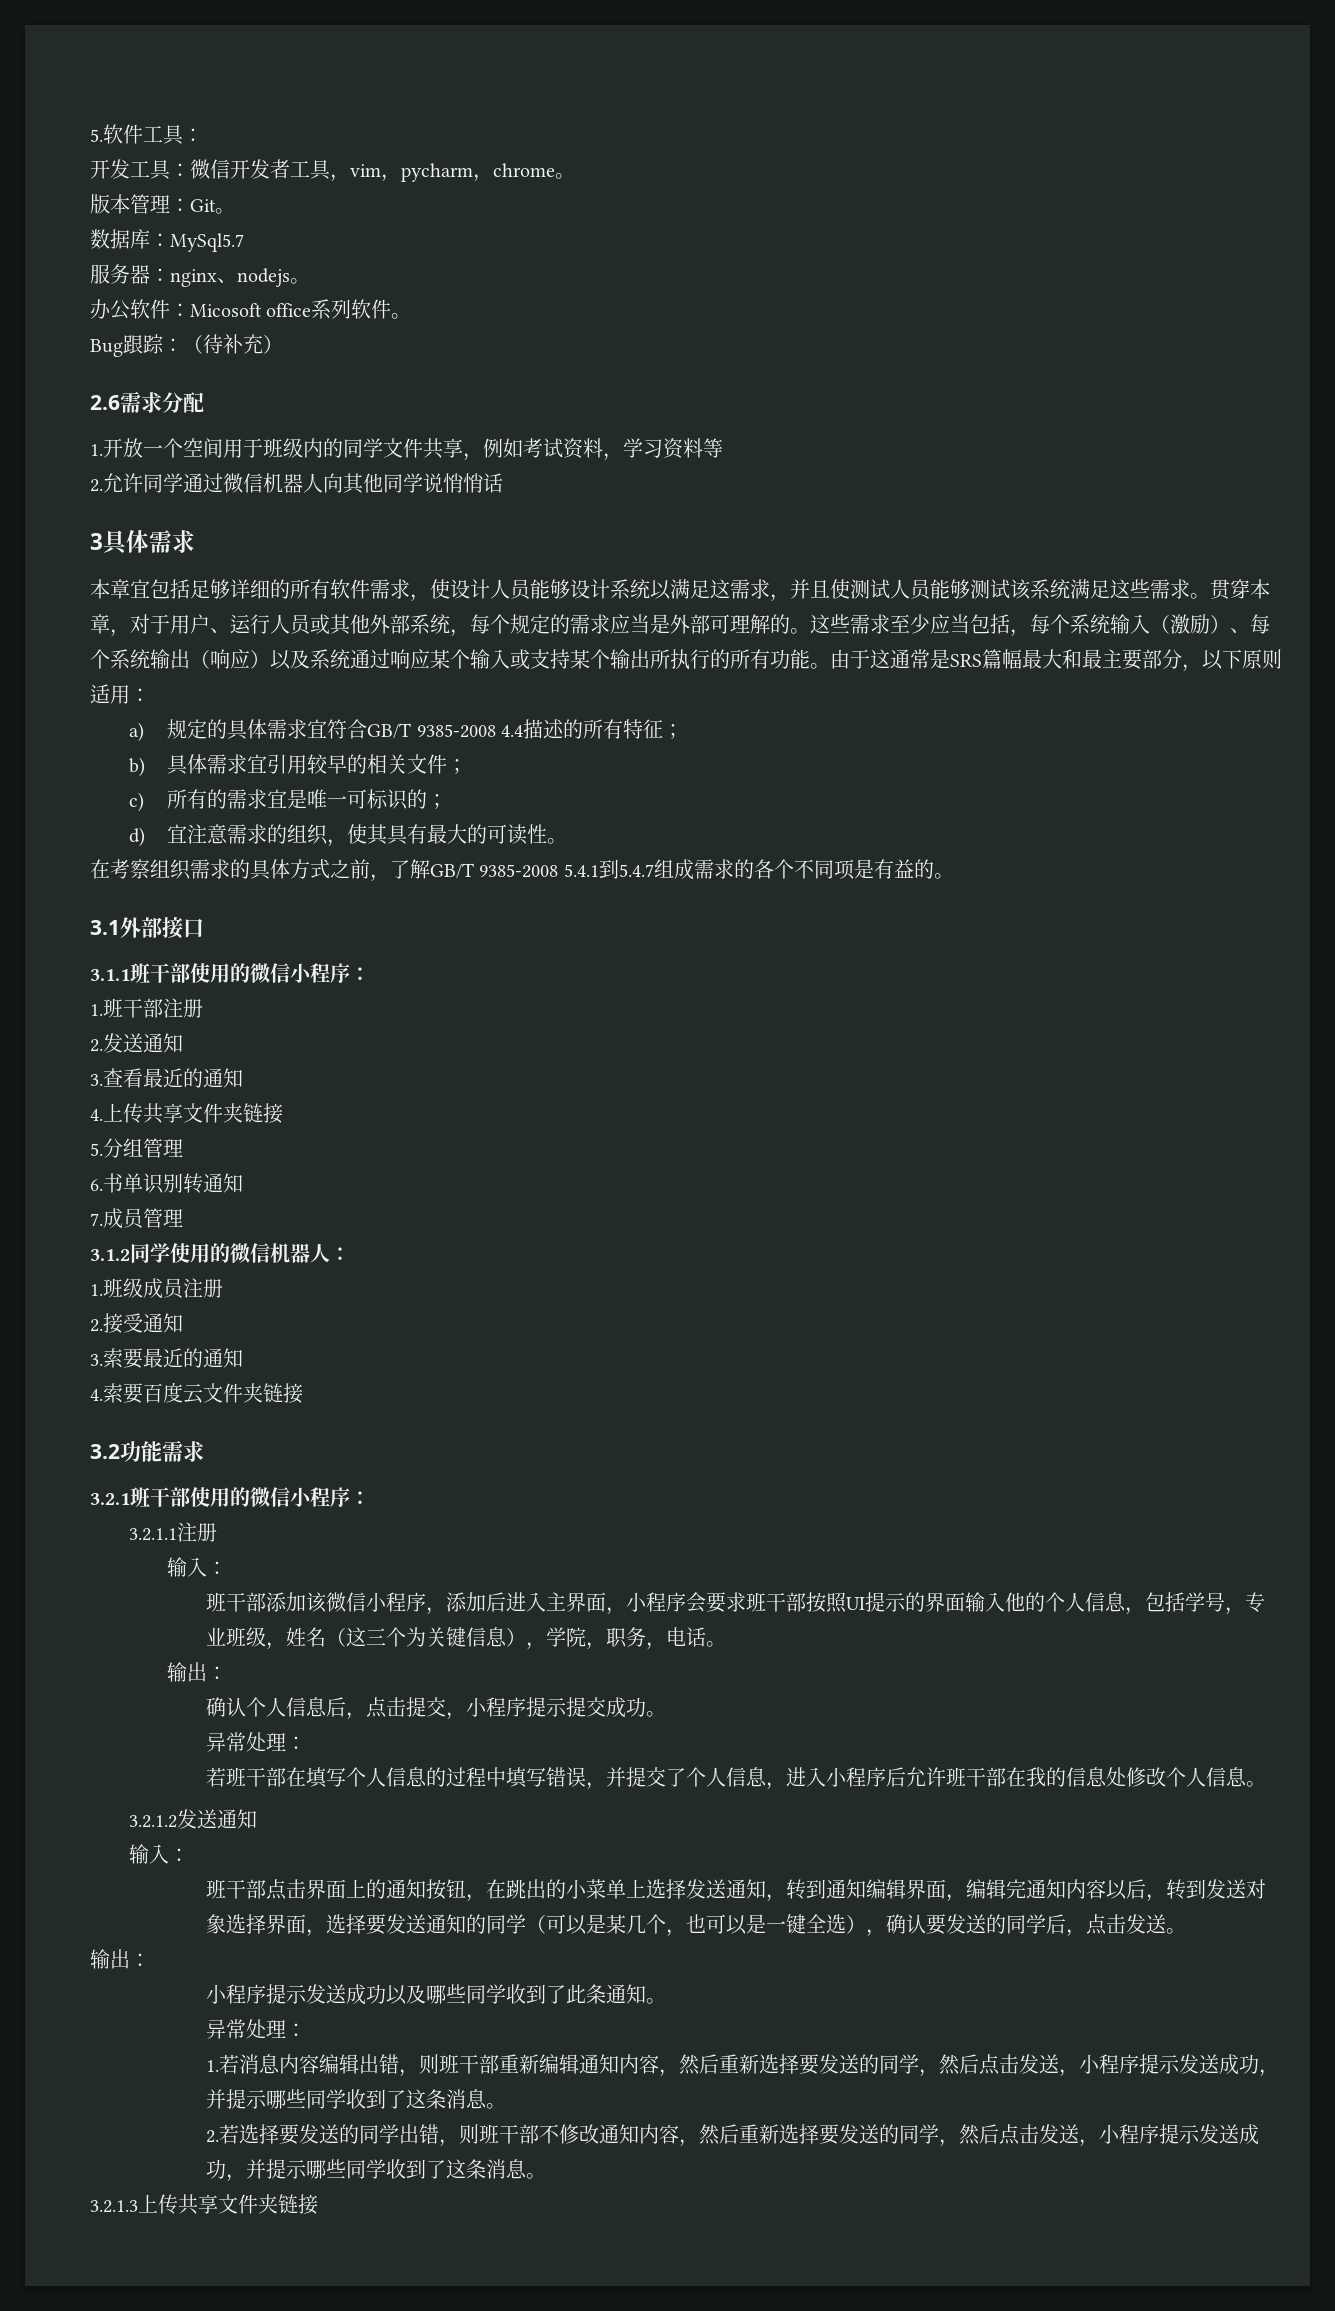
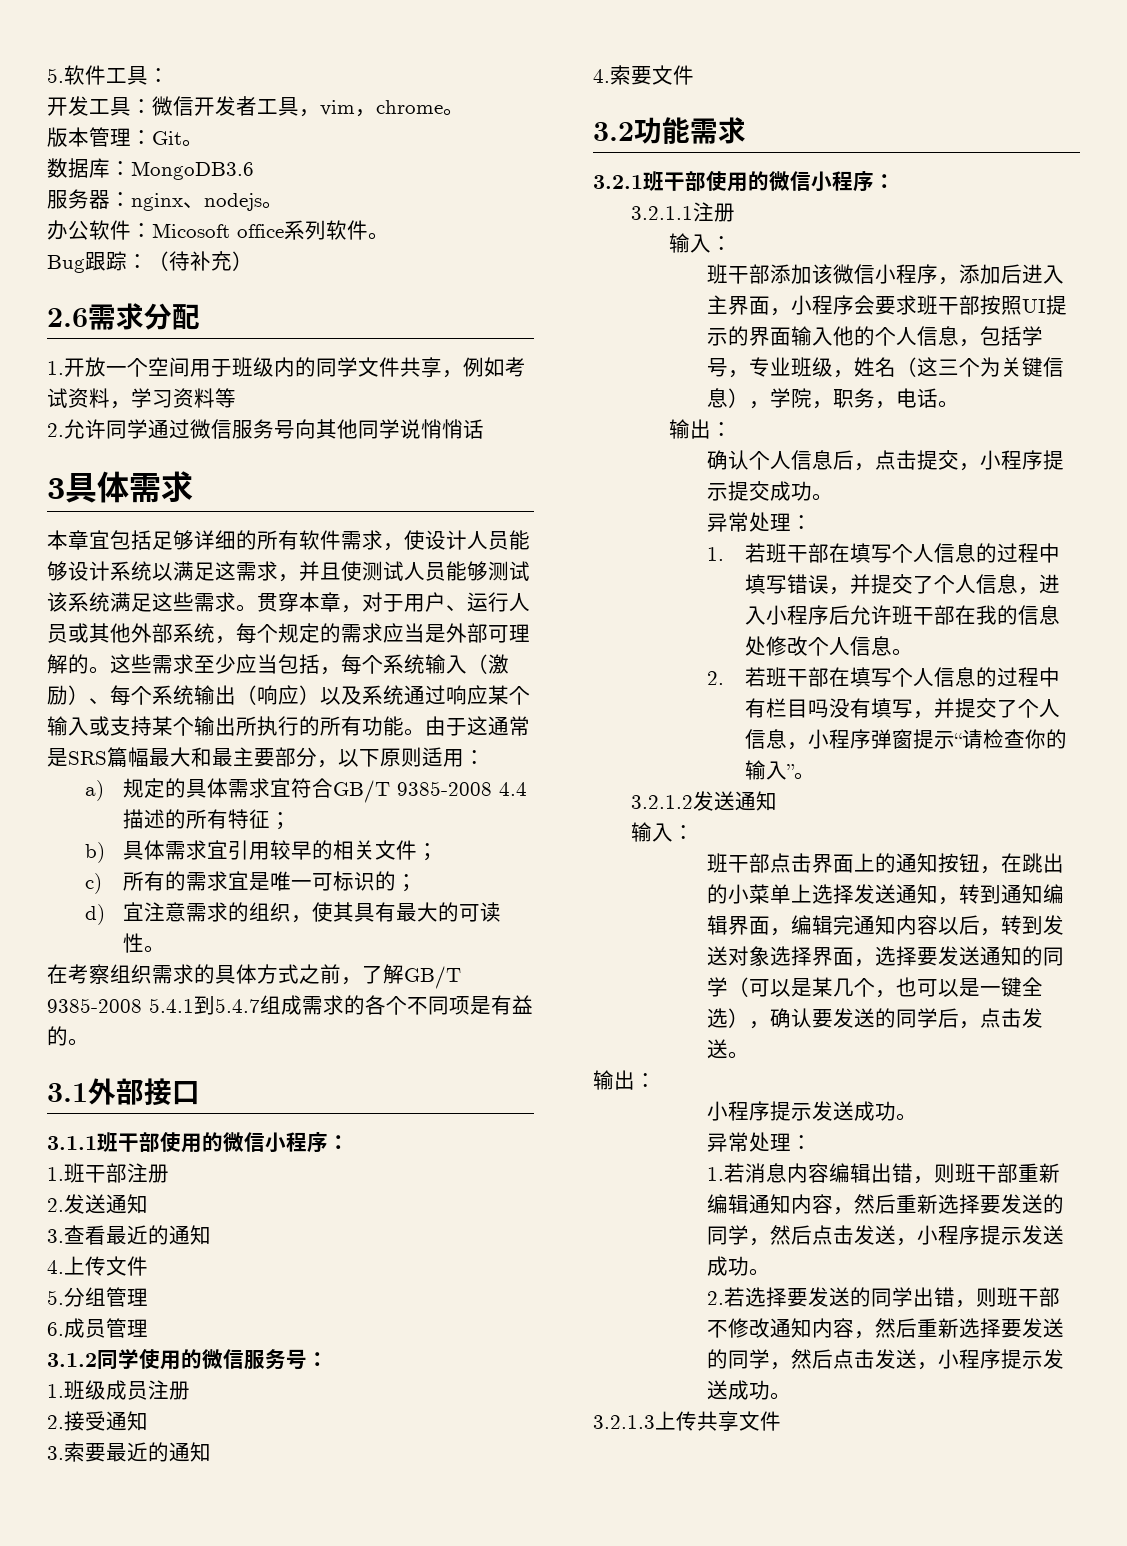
- 开发工具：微信开发者工具，vim，pycharm，chrome。
+ 开发工具：微信开发者工具，vim，chrome。
- 数据库：MySql5.7
+ 数据库：MongoDB3.6
- 2.允许同学通过微信机器人向其他同学说悄悄话
+ 2.允许同学通过微信服务号向其他同学说悄悄话
- 4.上传共享文件夹链接
+ 4.上传文件
- 6.书单识别转通知
- 7.成员管理
+ 6.成员管理
- 3.1.2同学使用的微信机器人：
+ 3.1.2同学使用的微信服务号：
- 4.索要百度云文件夹链接
+ 4.索要文件
- 若班干部在填写个人信息的过程中填写错误，并提交了个人信息，进入小程序后允许班干部在我的信息处修改个人信息。
+ 1.若班干部在填写个人信息的过程中填写错误，并提交了个人信息，进入小程序后允许班干部在我的信息处修改个人信息。
+ 2.若班干部在填写个人信息的过程中有栏目吗没有填写，并提交了个人信息，小程序弹窗提示“请检查你的输入”。
  班干部点击界面上的通知按钮，在跳出的小菜单上选择发送通知，转到通知编辑界面，编辑完通知内容以后，转到发送对象选择界面，选择要发送通知的同学（可以是某几个，也可以是一键全选），确认要发送的同学后，点击发送。
  输出：
- 小程序提示发送成功以及哪些同学收到了此条通知。
+ 小程序提示发送成功。
- 1.若消息内容编辑出错，则班干部重新编辑通知内容，然后重新选择要发送的同学，然后点击发送，小程序提示发送成功，并提示哪些同学收到了这条消息。
+ 1.若消息内容编辑出错，则班干部重新编辑通知内容，然后重新选择要发送的同学，然后点击发送，小程序提示发送成功。
- 2.若选择要发送的同学出错，则班干部不修改通知内容，然后重新选择要发送的同学，然后点击发送，小程序提示发送成功，并提示哪些同学收到了这条消息。
+ 2.若选择要发送的同学出错，则班干部不修改通知内容，然后重新选择要发送的同学，然后点击发送，小程序提示发送成功。
- 3.2.1.3上传共享文件夹链接
+ 3.2.1.3上传共享文件

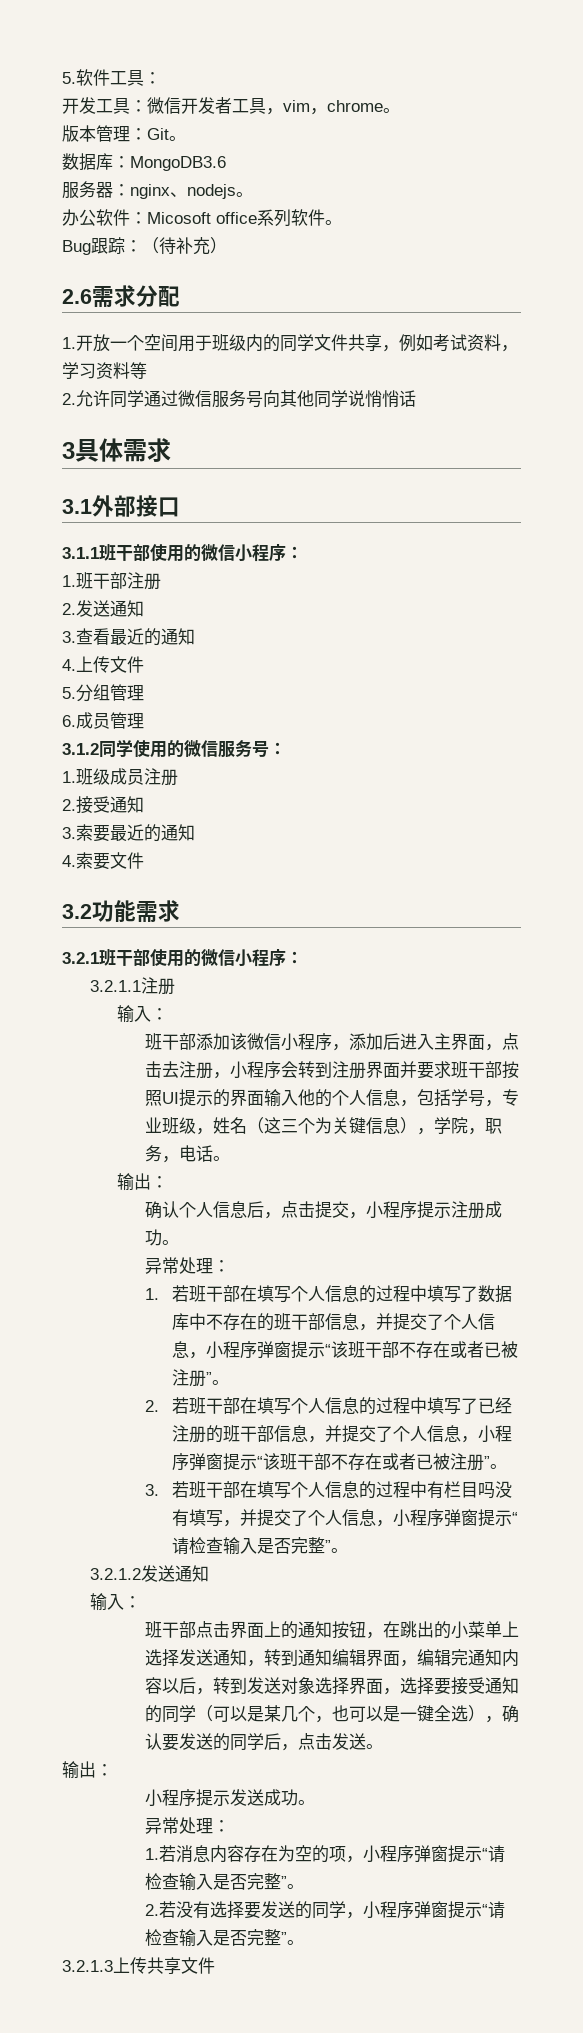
- 本章宜包括足够详细的所有软件需求，使设计人员能够设计系统以满足这需求，并且使测试人员能够测试该系统满足这些需求。贯穿本章，对于用户、运行人员或其他外部系统，每个规定的需求应当是外部可理解的。这些需求至少应当包括，每个系统输入（激励）、每个系统输出（响应）以及系统通过响应某个输入或支持某个输出所执行的所有功能。由于这通常是SRS篇幅最大和最主要部分，以下原则适用：
- a)规定的具体需求宜符合GB/T 9385-2008 4.4描述的所有特征；
- b)具体需求宜引用较早的相关文件；
- c)所有的需求宜是唯一可标识的；
- d)宜注意需求的组织，使其具有最大的可读性。
- 在考察组织需求的具体方式之前，了解GB/T 9385-2008 5.4.1到5.4.7组成需求的各个不同项是有益的。
- 班干部添加该微信小程序，添加后进入主界面，小程序会要求班干部按照UI提示的界面输入他的个人信息，包括学号，专业班级，姓名（这三个为关键信息），学院，职务，电话。
+ 班干部添加该微信小程序，添加后进入主界面，点击去注册，小程序会转到注册界面并要求班干部按照UI提示的界面输入他的个人信息，包括学号，专业班级，姓名（这三个为关键信息），学院，职务，电话。
- 确认个人信息后，点击提交，小程序提示提交成功。
+ 确认个人信息后，点击提交，小程序提示注册成功。
- 1.若班干部在填写个人信息的过程中填写错误，并提交了个人信息，进入小程序后允许班干部在我的信息处修改个人信息。
- 2.若班干部在填写个人信息的过程中有栏目吗没有填写，并提交了个人信息，小程序弹窗提示“请检查你的输入”。
+ 1.若班干部在填写个人信息的过程中填写了数据库中不存在的班干部信息，并提交了个人信息，小程序弹窗提示“该班干部不存在或者已被注册”。
+ 2.若班干部在填写个人信息的过程中填写了已经注册的班干部信息，并提交了个人信息，小程序弹窗提示“该班干部不存在或者已被注册”。
+ 3.若班干部在填写个人信息的过程中有栏目吗没有填写，并提交了个人信息，小程序弹窗提示“请检查输入是否完整”。
- 班干部点击界面上的通知按钮，在跳出的小菜单上选择发送通知，转到通知编辑界面，编辑完通知内容以后，转到发送对象选择界面，选择要发送通知的同学（可以是某几个，也可以是一键全选），确认要发送的同学后，点击发送。
+ 班干部点击界面上的通知按钮，在跳出的小菜单上选择发送通知，转到通知编辑界面，编辑完通知内容以后，转到发送对象选择界面，选择要接受通知的同学（可以是某几个，也可以是一键全选），确认要发送的同学后，点击发送。
- 1.若消息内容编辑出错，则班干部重新编辑通知内容，然后重新选择要发送的同学，然后点击发送，小程序提示发送成功。
- 2.若选择要发送的同学出错，则班干部不修改通知内容，然后重新选择要发送的同学，然后点击发送，小程序提示发送成功。
+ 1.若消息内容存在为空的项，小程序弹窗提示“请检查输入是否完整”。
+ 2.若没有选择要发送的同学，小程序弹窗提示“请检查输入是否完整”。

